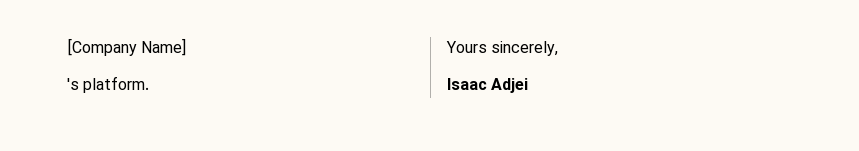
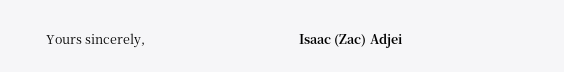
- [Company Name]
- 's platform.
- Isaac Adjei
+ Isaac (Zac) Adjei

